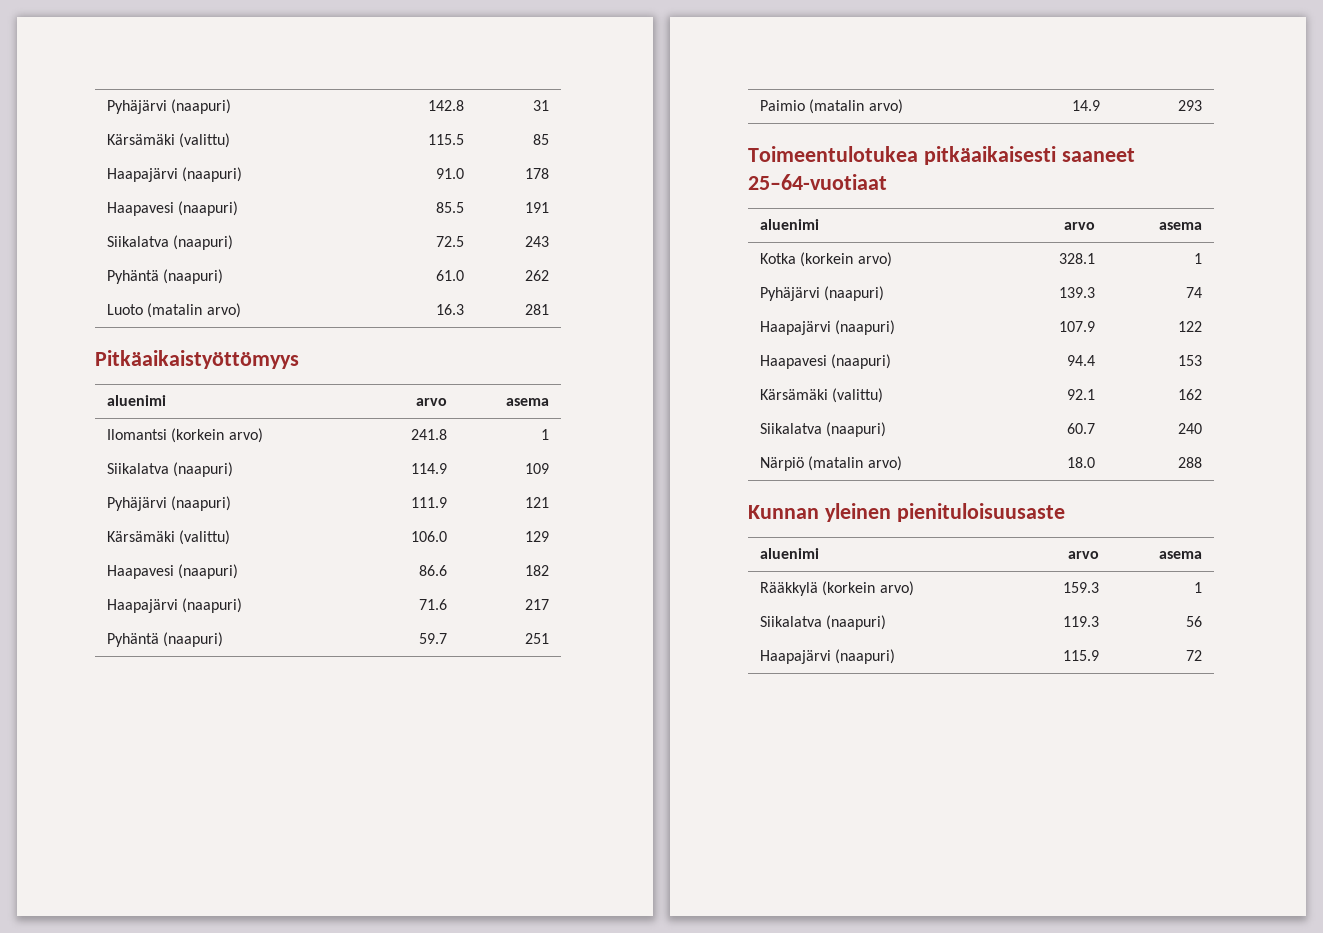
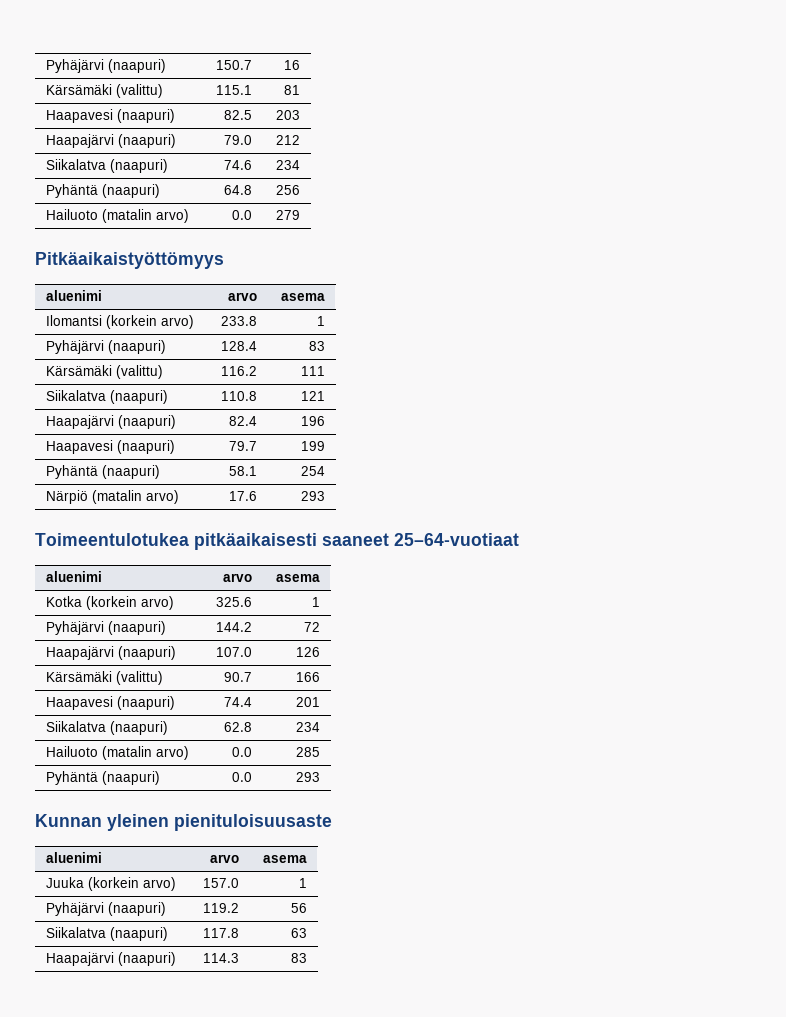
- Pyhäjärvi (naapuri) | 142.8 | 31
- Kärsämäki (valittu) | 115.5 | 85
- Haapajärvi (naapuri) | 91.0 | 178
- Haapavesi (naapuri) | 85.5 | 191
- Siikalatva (naapuri) | 72.5 | 243
- Pyhäntä (naapuri) | 61.0 | 262
- Luoto (matalin arvo) | 16.3 | 281
+ Pyhäjärvi (naapuri) | 150.7 | 16
+ Kärsämäki (valittu) | 115.1 | 81
+ Haapavesi (naapuri) | 82.5 | 203
+ Haapajärvi (naapuri) | 79.0 | 212
+ Siikalatva (naapuri) | 74.6 | 234
+ Pyhäntä (naapuri) | 64.8 | 256
+ Hailuoto (matalin arvo) | 0.0 | 279
- Ilomantsi (korkein arvo) | 241.8 | 1
- Siikalatva (naapuri) | 114.9 | 109
- Pyhäjärvi (naapuri) | 111.9 | 121
- Kärsämäki (valittu) | 106.0 | 129
- Haapavesi (naapuri) | 86.6 | 182
- Haapajärvi (naapuri) | 71.6 | 217
- Pyhäntä (naapuri) | 59.7 | 251
- Paimio (matalin arvo) | 14.9 | 293
+ Ilomantsi (korkein arvo) | 233.8 | 1
+ Pyhäjärvi (naapuri) | 128.4 | 83
+ Kärsämäki (valittu) | 116.2 | 111
+ Siikalatva (naapuri) | 110.8 | 121
+ Haapajärvi (naapuri) | 82.4 | 196
+ Haapavesi (naapuri) | 79.7 | 199
+ Pyhäntä (naapuri) | 58.1 | 254
+ Närpiö (matalin arvo) | 17.6 | 293
- Kotka (korkein arvo) | 328.1 | 1
- Pyhäjärvi (naapuri) | 139.3 | 74
- Haapajärvi (naapuri) | 107.9 | 122
- Haapavesi (naapuri) | 94.4 | 153
- Kärsämäki (valittu) | 92.1 | 162
- Siikalatva (naapuri) | 60.7 | 240
- Närpiö (matalin arvo) | 18.0 | 288
+ Kotka (korkein arvo) | 325.6 | 1
+ Pyhäjärvi (naapuri) | 144.2 | 72
+ Haapajärvi (naapuri) | 107.0 | 126
+ Kärsämäki (valittu) | 90.7 | 166
+ Haapavesi (naapuri) | 74.4 | 201
+ Siikalatva (naapuri) | 62.8 | 234
+ Hailuoto (matalin arvo) | 0.0 | 285
+ Pyhäntä (naapuri) | 0.0 | 293
- Rääkkylä (korkein arvo) | 159.3 | 1
- Siikalatva (naapuri) | 119.3 | 56
- Haapajärvi (naapuri) | 115.9 | 72
+ Juuka (korkein arvo) | 157.0 | 1
+ Pyhäjärvi (naapuri) | 119.2 | 56
+ Siikalatva (naapuri) | 117.8 | 63
+ Haapajärvi (naapuri) | 114.3 | 83

